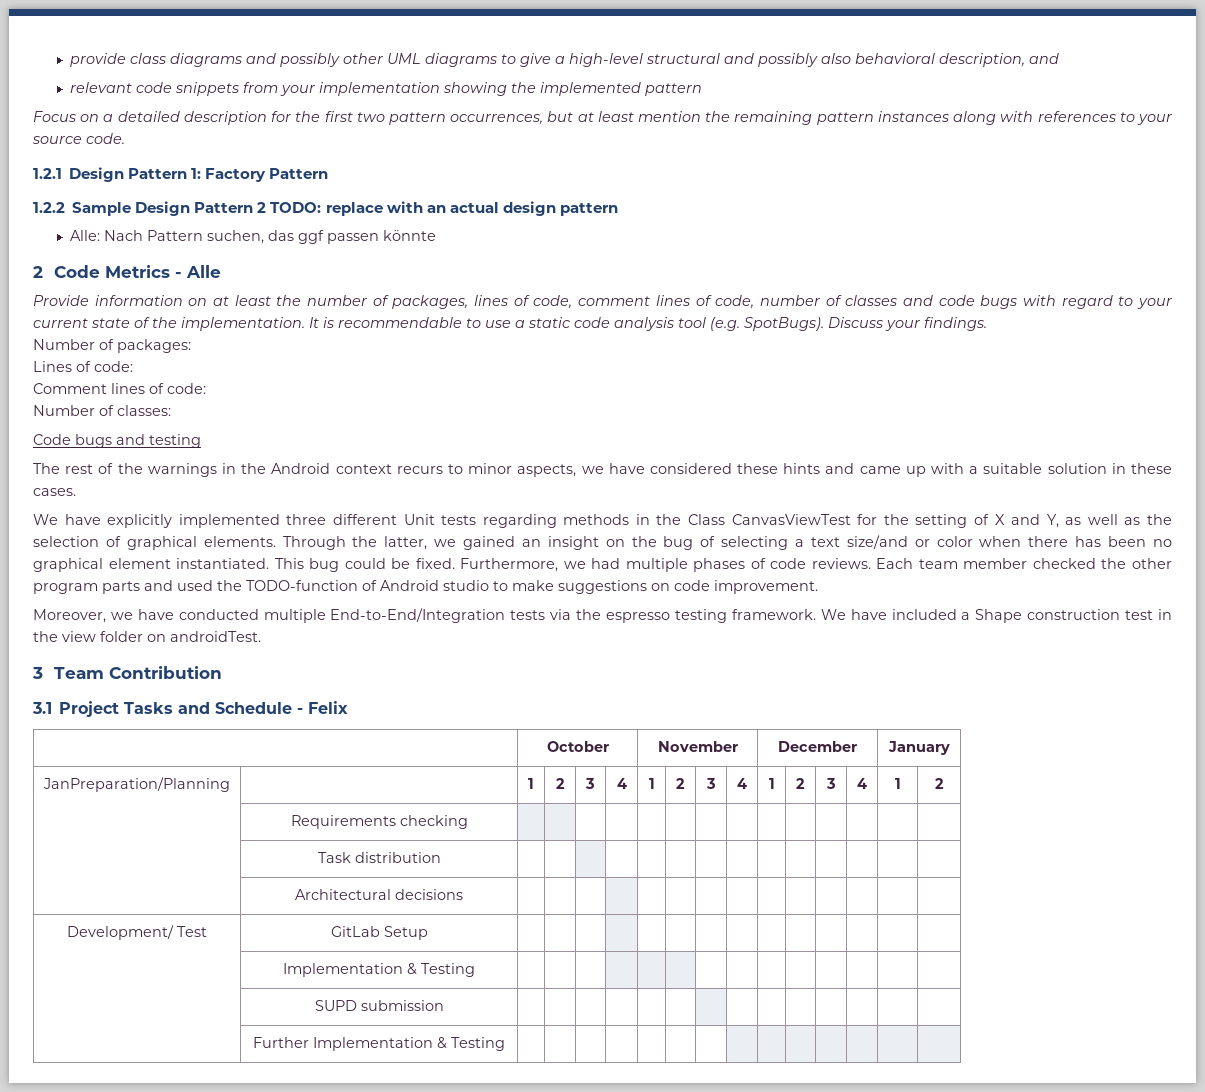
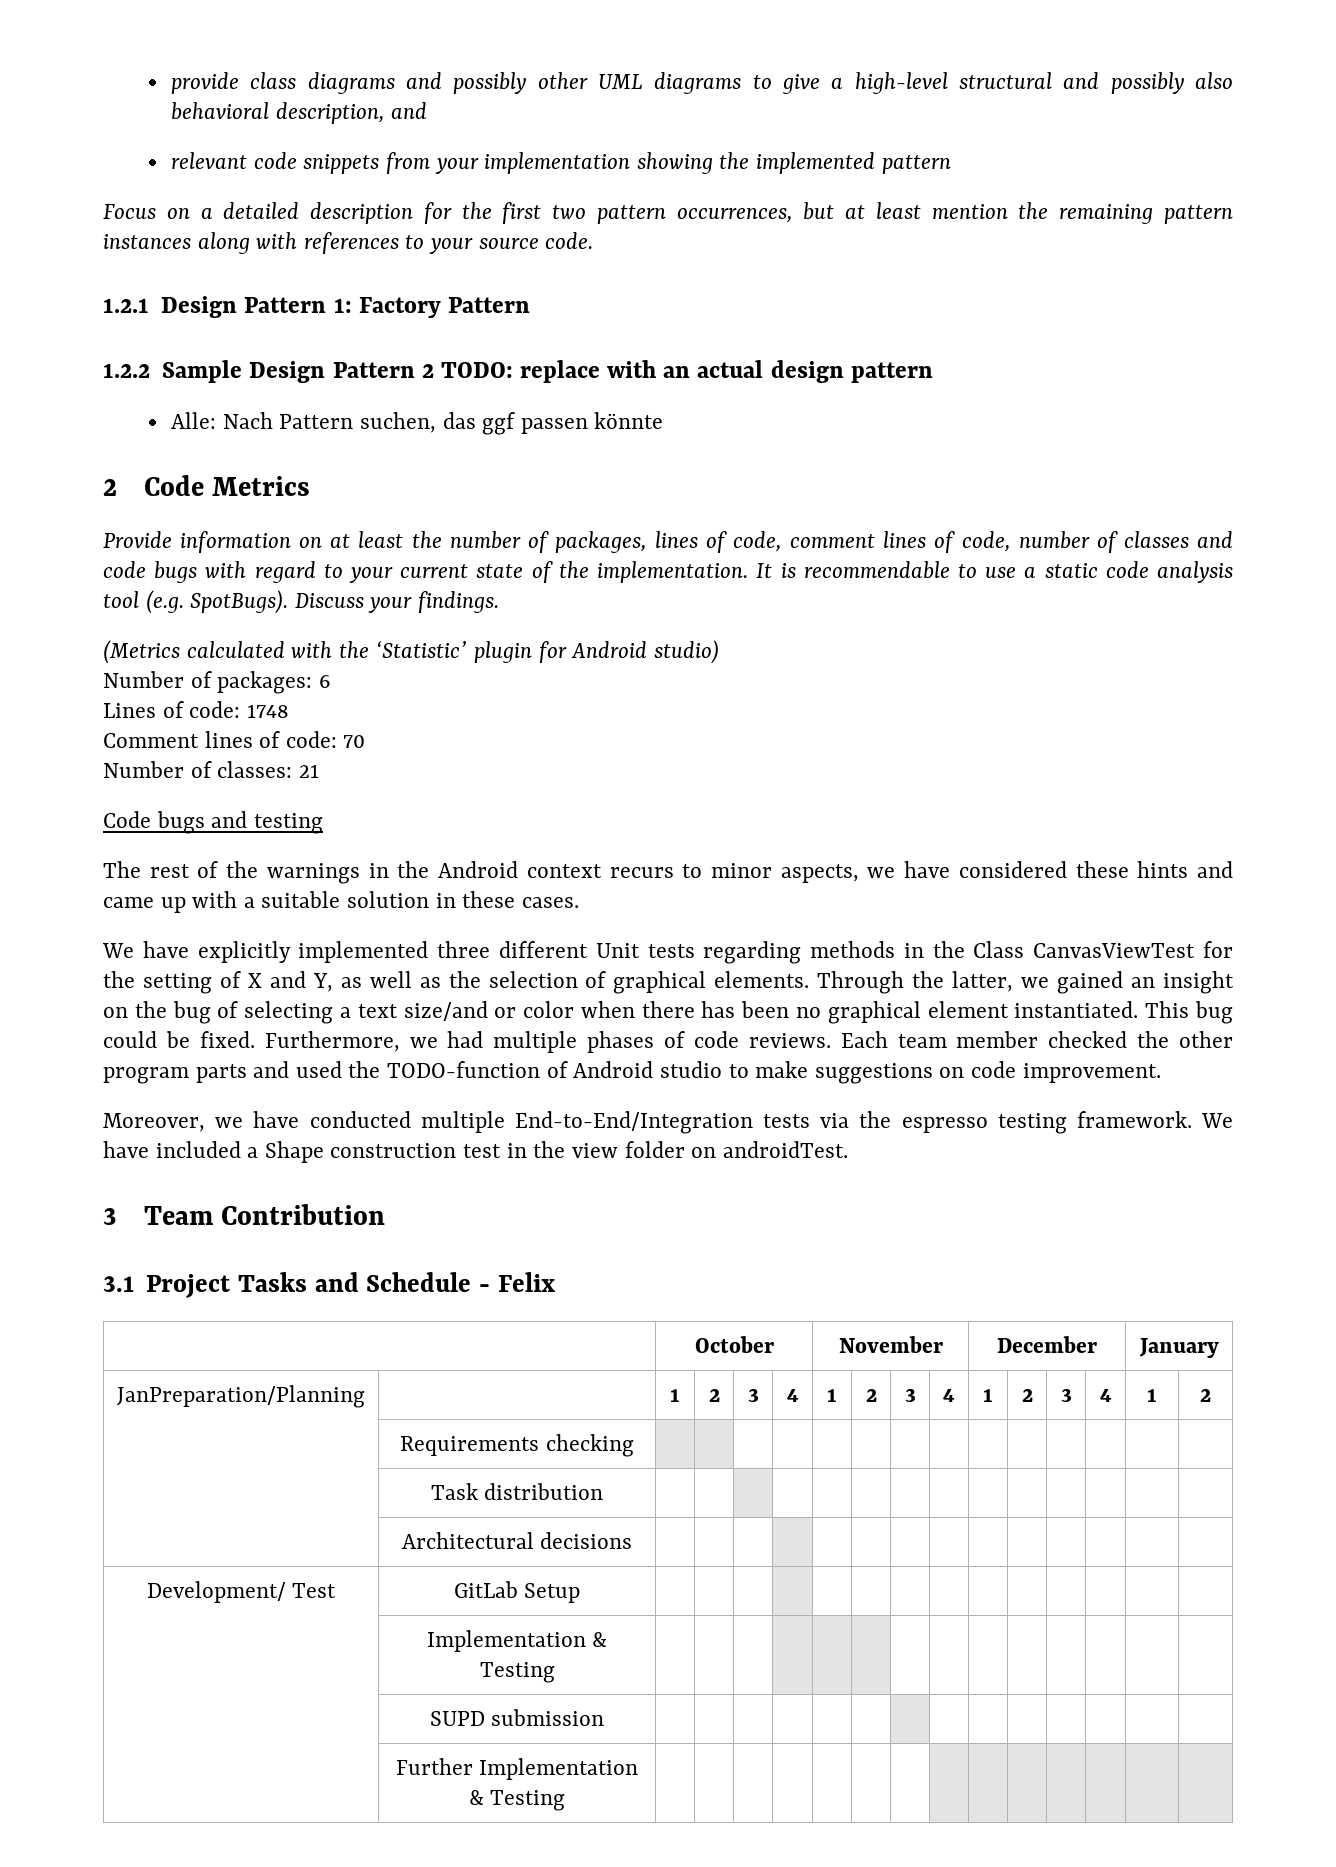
- 2 Code Metrics - Alle
+ 2 Code Metrics
+ (Metrics calculated with the ‘Statistic’ plugin for Android studio)
- Number of packages:
+ Number of packages: 6
- Lines of code:
+ Lines of code: 1748
- Comment lines of code:
+ Comment lines of code: 70
- Number of classes:
+ Number of classes: 21

